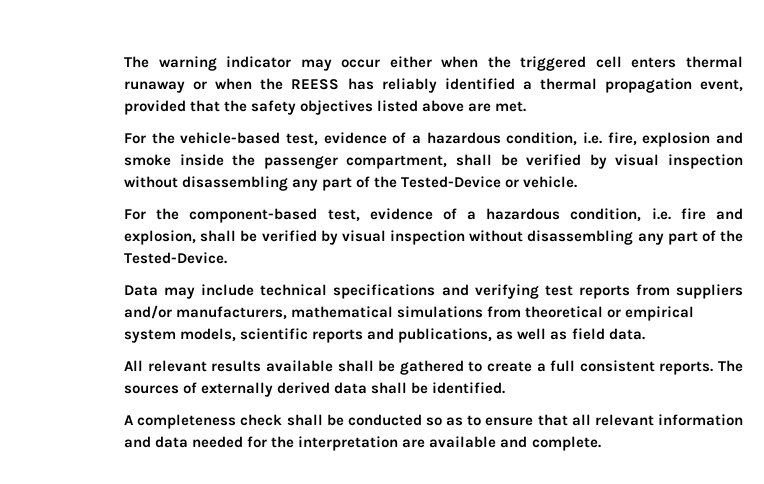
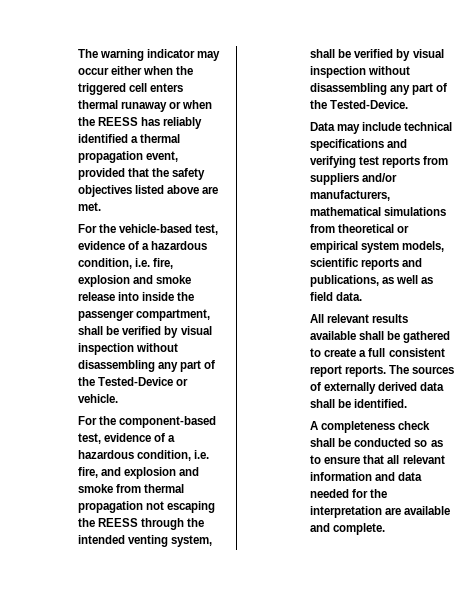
- For the vehicle-based test, evidence of a hazardous condition, i.e. fire, explosion and smoke inside the passenger compartment, shall be verified by visual inspection without disassembling any part of the Tested-Device or vehicle.
+ For the vehicle-based test, evidence of a hazardous condition, i.e. fire, explosion and smoke release into inside the passenger compartment, shall be verified by visual inspection without disassembling any part of the Tested-Device or vehicle.
- For the component-based test, evidence of a hazardous condition, i.e. fire and explosion, shall be verified by visual inspection without disassembling any part of the Tested-Device.
+ For the component-based test, evidence of a hazardous condition, i.e. fire, and explosion and smoke from thermal propagation not escaping the REESS through the intended venting system, shall be verified by visual inspection without disassembling any part of the Tested-Device.
- All relevant results available shall be gathered to create a full consistent reports.
+ All relevant results available shall be gathered to create a full consistent report reports.

